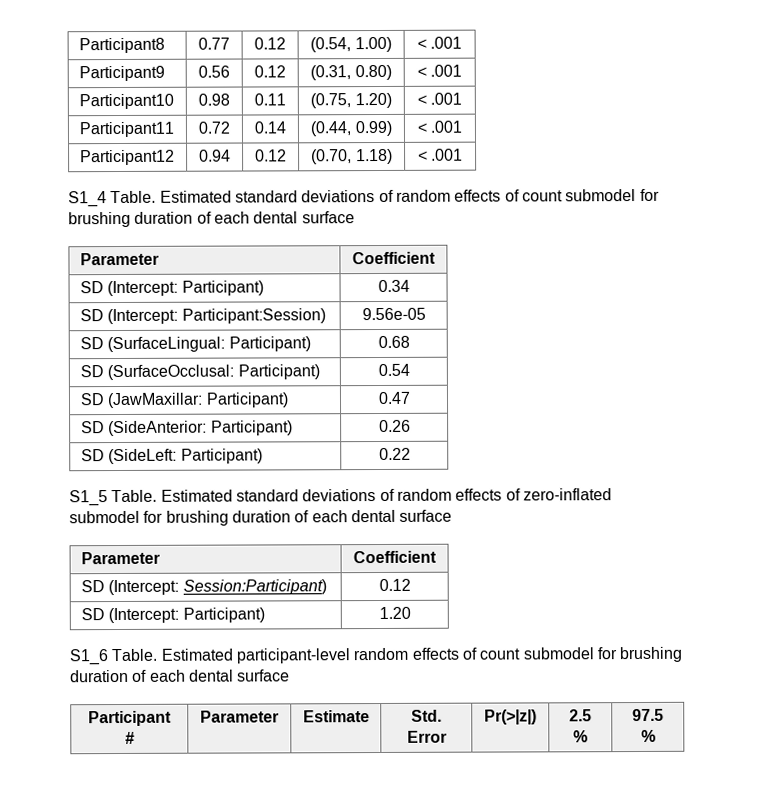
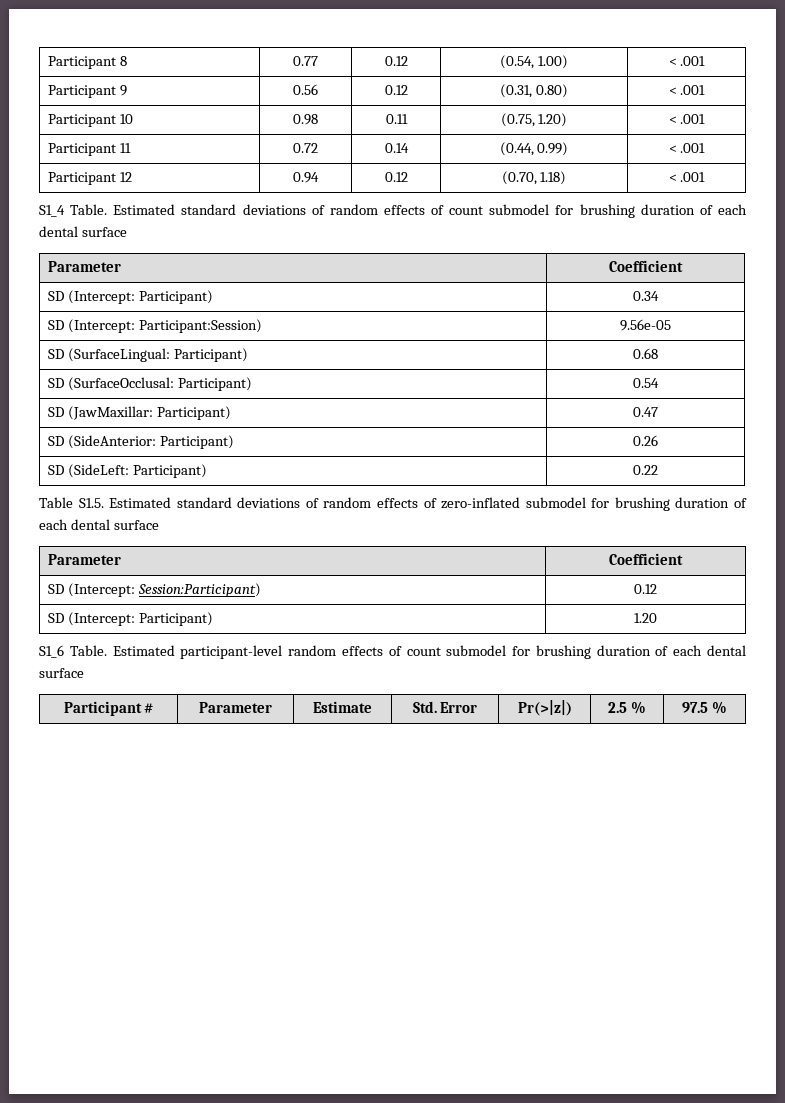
- Participant8 | 0.77 | 0.12 | (0.54, 1.00) | < .001
+ Participant 8 | 0.77 | 0.12 | (0.54, 1.00) | < .001
- Participant9 | 0.56 | 0.12 | (0.31, 0.80) | < .001
+ Participant 9 | 0.56 | 0.12 | (0.31, 0.80) | < .001
- Participant10 | 0.98 | 0.11 | (0.75, 1.20) | < .001
+ Participant 10 | 0.98 | 0.11 | (0.75, 1.20) | < .001
- Participant11 | 0.72 | 0.14 | (0.44, 0.99) | < .001
+ Participant 11 | 0.72 | 0.14 | (0.44, 0.99) | < .001
- Participant12 | 0.94 | 0.12 | (0.70, 1.18) | < .001
+ Participant 12 | 0.94 | 0.12 | (0.70, 1.18) | < .001
- S1_5 Table. Estimated standard deviations of random effects of zero-inflated submodel for brushing duration of each dental surface
+ Table S1.5. Estimated standard deviations of random effects of zero-inflated submodel for brushing duration of each dental surface

